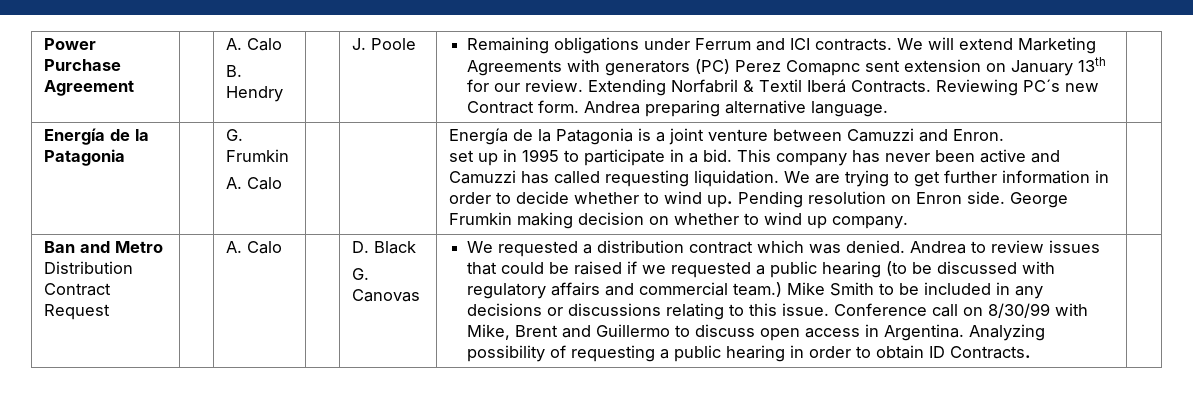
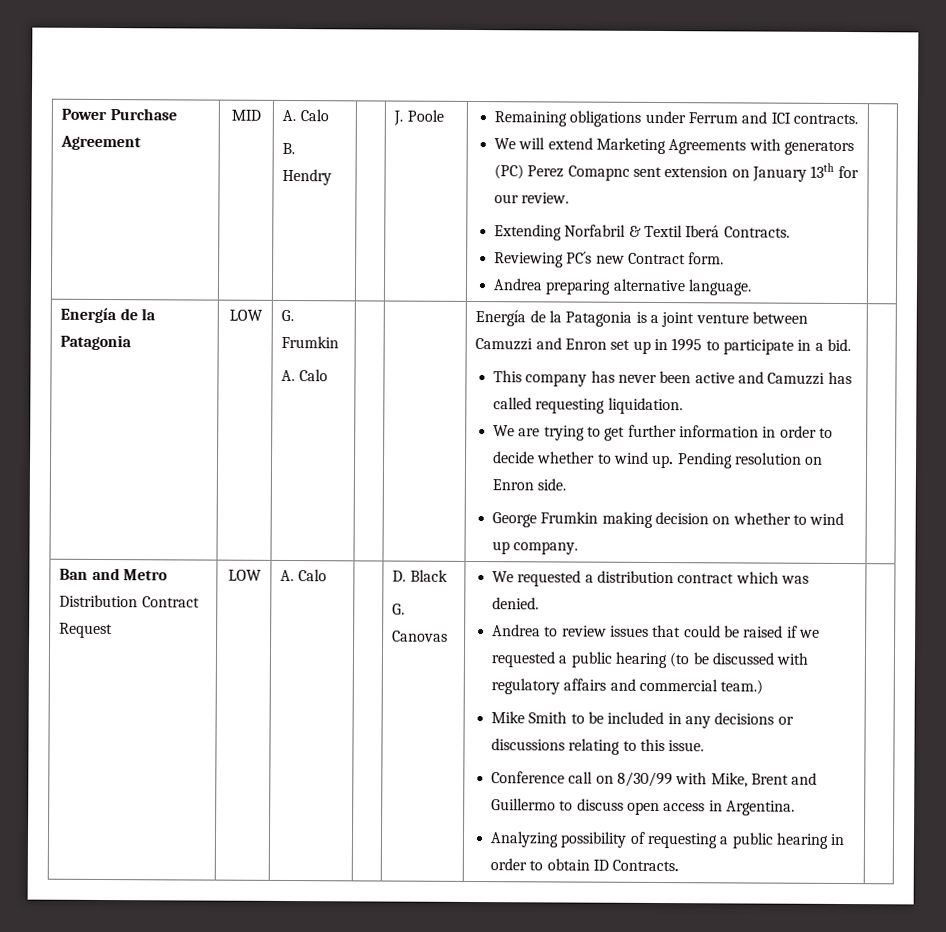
+ MID
- Remaining obligations under Ferrum and ICI contracts. We will extend Marketing Agreements with generators (PC) Perez Comapnc sent extension on January 13th for our review. Extending Norfabril & Textil Iberá Contracts. Reviewing PC´s new Contract form. Andrea preparing alternative language. |
- Energía de la Patagonia
+ Remaining obligations under Ferrum and ICI contracts.
+ We will extend Marketing Agreements with generators (PC) Perez Comapnc sent extension on January 13th for our review.
+ Extending Norfabril & Textil Iberá Contracts.
+ Reviewing PC´s new Contract form.
+ Andrea preparing alternative language. |
+ Energía de la Patagonia | LOW
- Energía de la Patagonia is a joint venture between Camuzzi and Enron.
- set up in 1995 to participate in a bid. This company has never been active and Camuzzi has called requesting liquidation. We are trying to get further information in order to decide whether to wind up.
+ Energía de la Patagonia is a joint venture between Camuzzi and Enron set up in 1995 to participate in a bid.
+ This company has never been active and Camuzzi has called requesting liquidation.
+ We are trying to get further information in order to decide whether to wind up.
- Pending resolution on Enron side. George Frumkin making decision on whether to wind up company.
+ Pending resolution on Enron side.
+ George Frumkin making decision on whether to wind up company.
- Ban and Metro Distribution Contract Request
+ Ban and Metro Distribution Contract Request | LOW
- We requested a distribution contract which was denied. Andrea to review issues that could be raised if we requested a public hearing (to be discussed with regulatory affairs and commercial team.) Mike Smith to be included in any decisions or discussions relating to this issue. Conference call on 8/30/99 with Mike, Brent and Guillermo to discuss open access in Argentina. Analyzing possibility of requesting a public hearing in order to obtain ID Contracts.
+ We requested a distribution contract which was denied.
+ Andrea to review issues that could be raised if we requested a public hearing (to be discussed with regulatory affairs and commercial team.)
+ Mike Smith to be included in any decisions or discussions relating to this issue.
+ Conference call on 8/30/99 with Mike, Brent and Guillermo to discuss open access in Argentina.
+ Analyzing possibility of requesting a public hearing in order to obtain ID Contracts.

